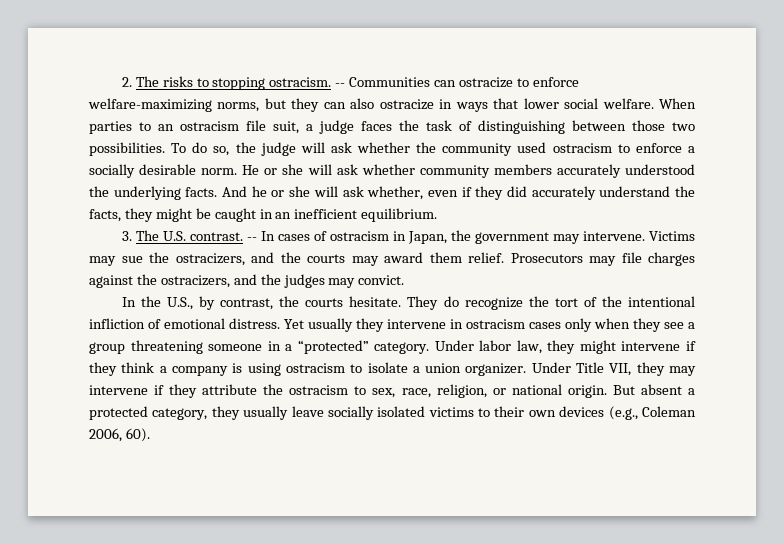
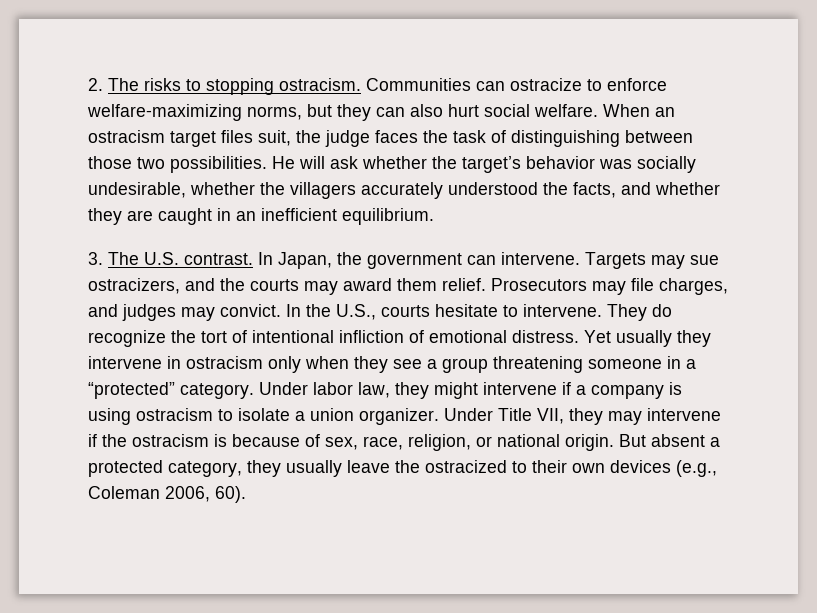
- -- Communities can ostracize to enforce welfare-maximizing norms, but they can also ostracize in ways that lower social welfare. When parties to an ostracism file suit, a judge faces the task of distinguishing between those two possibilities.
+ Communities can ostracize to enforce welfare-maximizing norms, but they can also hurt social welfare. When an ostracism target files suit, the judge faces the task of distinguishing between those two possibilities.
- To do so, the judge will ask whether the community used ostracism to enforce a socially desirable norm. He or she will ask whether community members accurately understood the underlying facts. And he or she will ask whether, even if they did accurately understand the facts, they might be caught in an inefficient equilibrium.
+ He will ask whether the target’s behavior was socially undesirable, whether the villagers accurately understood the facts, and whether they are caught in an inefficient equilibrium.
- -- In cases of ostracism in Japan, the government may intervene. Victims may sue the ostracizers, and the courts may award them relief.
+ In Japan, the government can intervene. Targets may sue ostracizers, and the courts may award them relief.
- Prosecutors may file charges against the ostracizers, and the judges may convict.
- In the U.S., by contrast, the courts hesitate.
+ Prosecutors may file charges, and judges may convict. In the U.S., courts hesitate to intervene.
- They do recognize the tort of the intentional infliction of emotional distress.
+ They do recognize the tort of intentional infliction of emotional distress.
- Yet usually they intervene in ostracism cases only when they see a group threatening someone in a “protected” category.
+ Yet usually they intervene in ostracism only when they see a group threatening someone in a “protected” category.
- Under labor law, they might intervene if they think a company is using ostracism to isolate a union organizer.
+ Under labor law, they might intervene if a company is using ostracism to isolate a union organizer.
- Under Title VII, they may intervene if they attribute the ostracism to sex, race, religion, or national origin.
+ Under Title VII, they may intervene if the ostracism is because of sex, race, religion, or national origin.
- But absent a protected category, they usually leave socially isolated victims to their own devices (e.g., Coleman 2006, 60).
+ But absent a protected category, they usually leave the ostracized to their own devices (e.g., Coleman 2006, 60).

